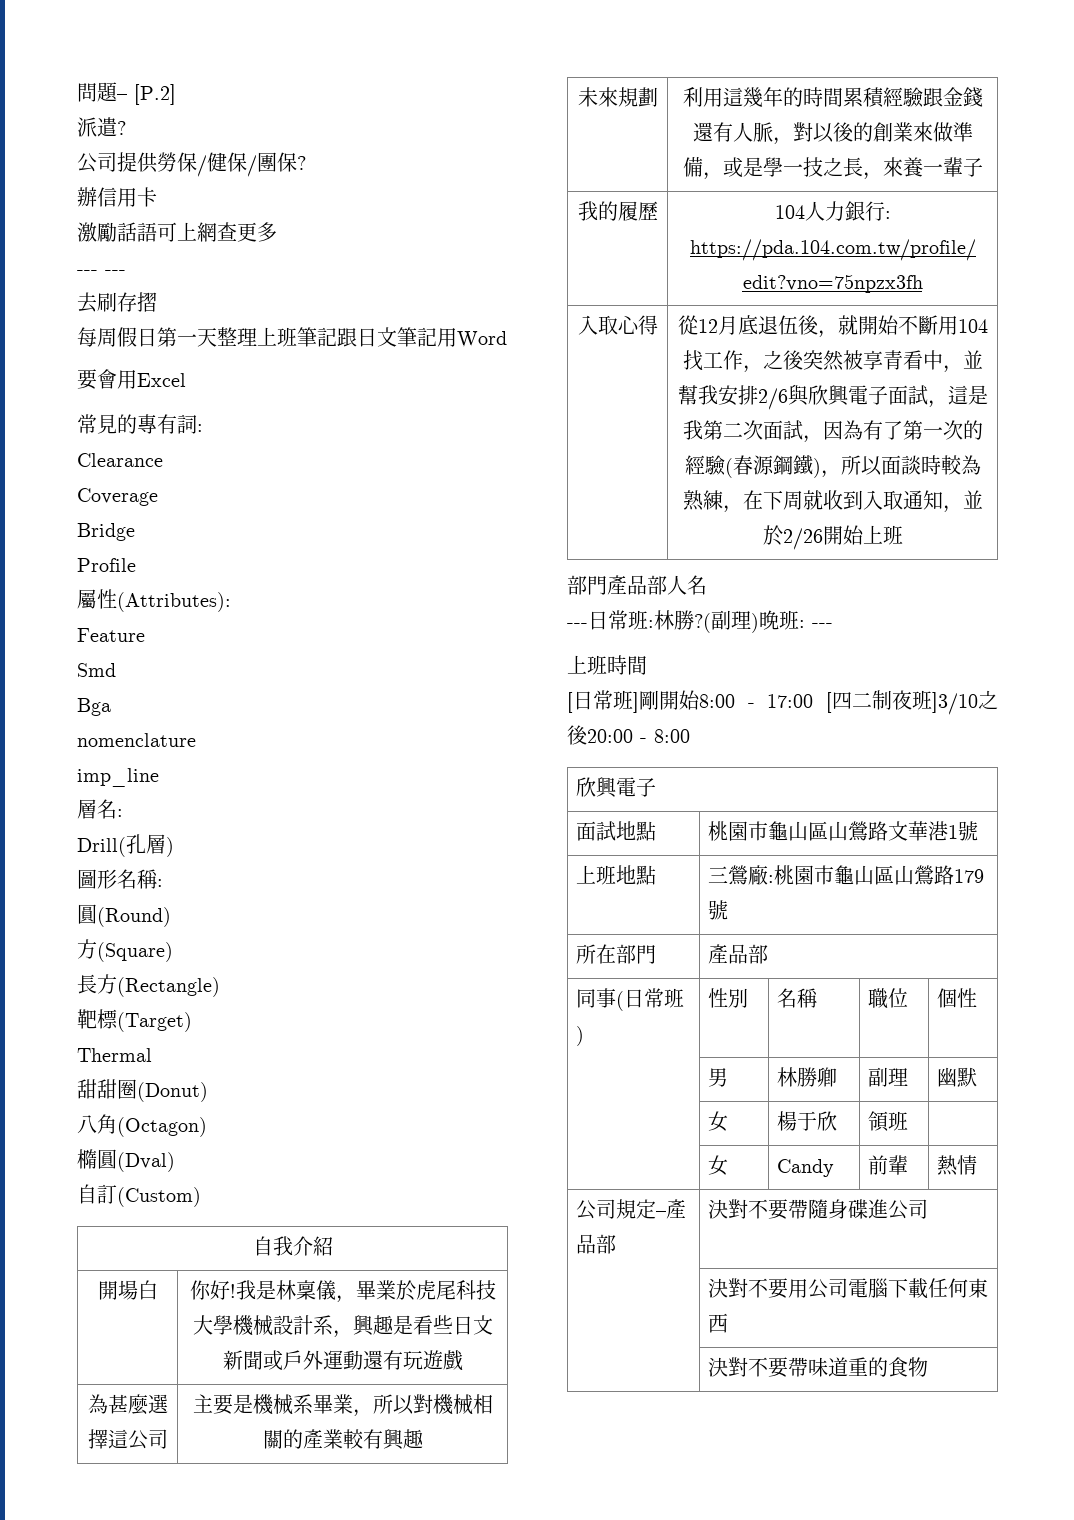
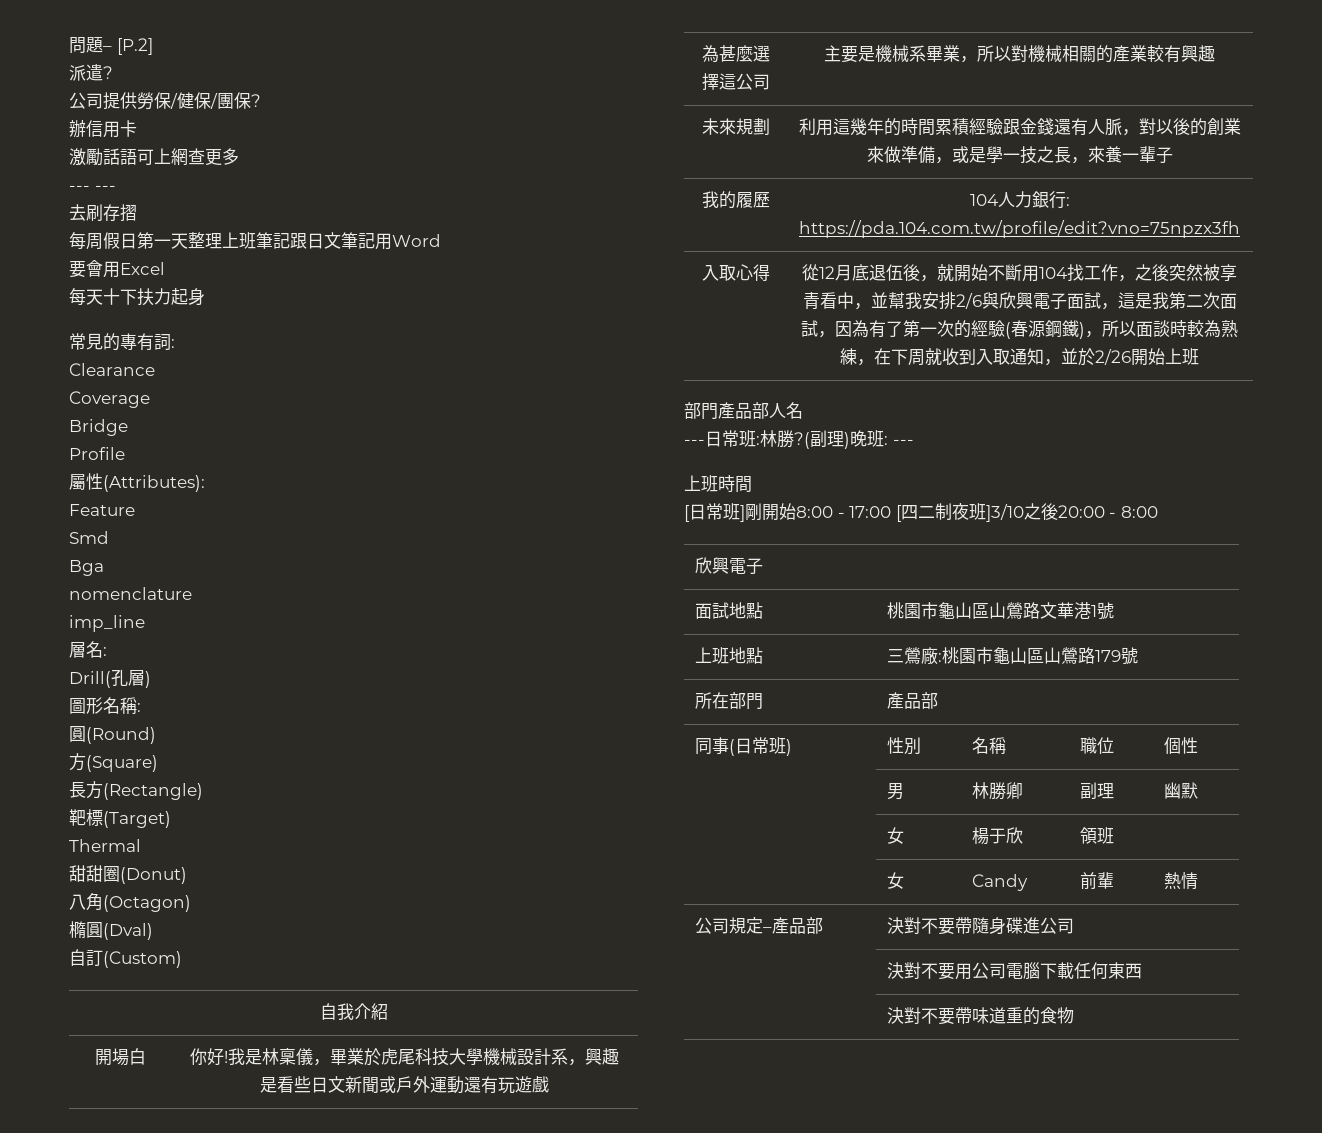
+ 每天十下扶力起身

